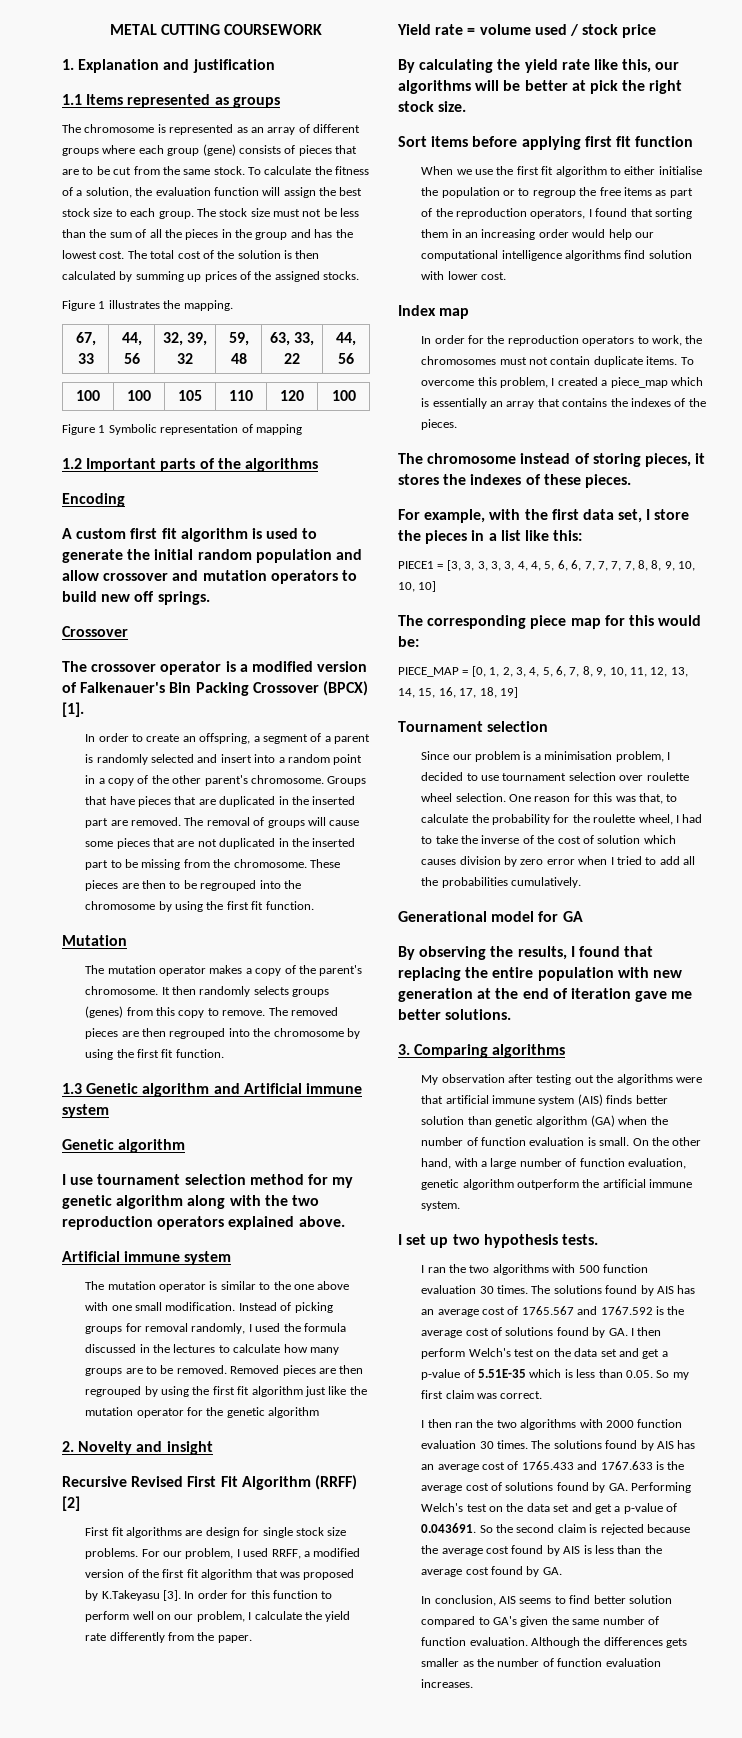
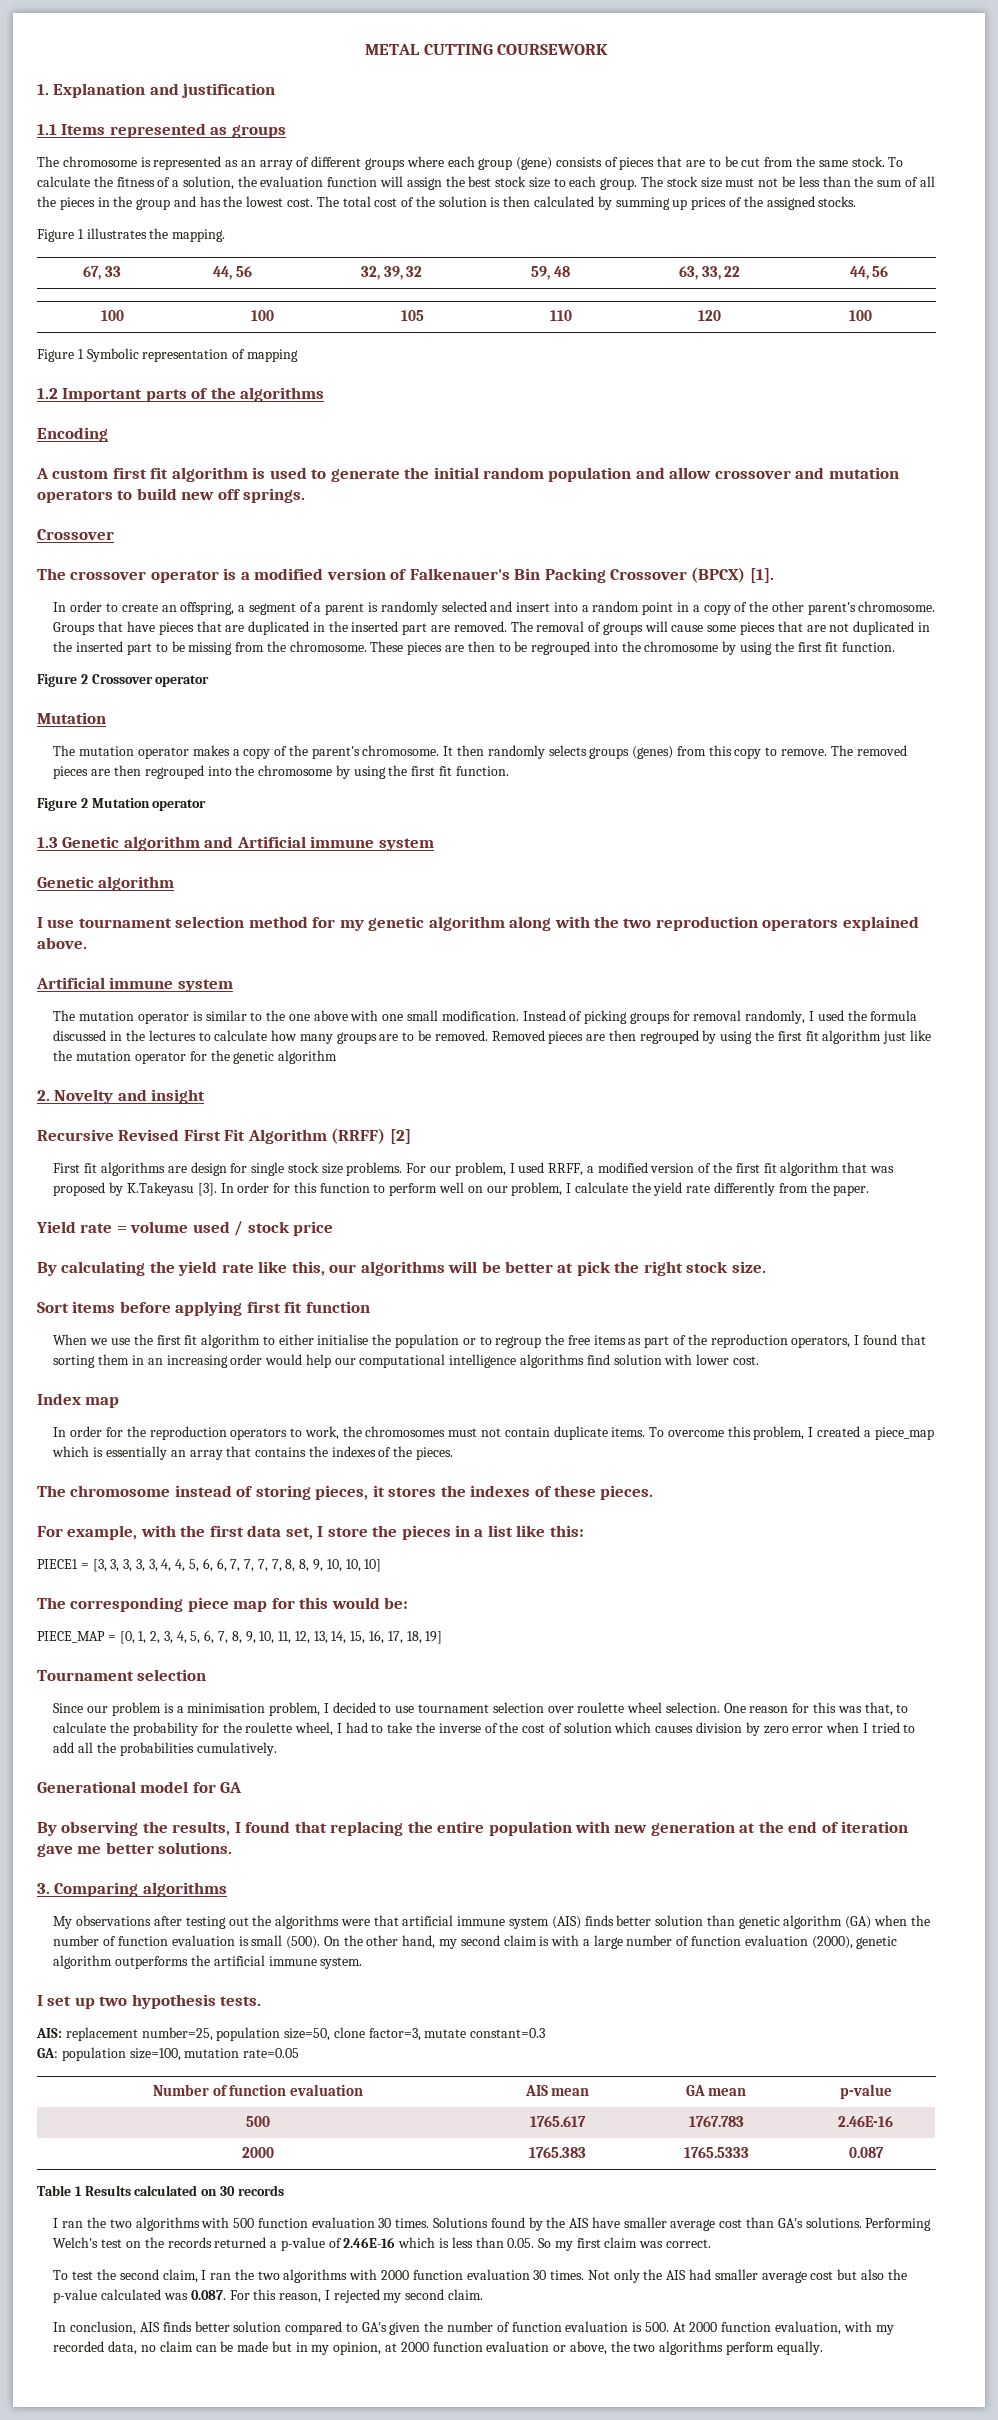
+ Figure 2 Crossover operator
+ Figure 2 Mutation operator
- My observation after testing out the algorithms were that artificial immune system (AIS) finds better solution than genetic algorithm (GA) when the number of function evaluation is small.
+ My observations after testing out the algorithms were that artificial immune system (AIS) finds better solution than genetic algorithm (GA) when the number of function evaluation is small (500).
- On the other hand, with a large number of function evaluation, genetic algorithm outperform the artificial immune system.
+ On the other hand, my second claim is with a large number of function evaluation (2000), genetic algorithm outperforms the artificial immune system.
+ AIS: replacement number=25, population size=50, clone factor=3, mutate constant=0.3
+ GA: population size=100, mutation rate=0.05
+ Number of function evaluation | AIS mean | GA mean | p-value
+ 500 | 1765.617 | 1767.783 | 2.46E-16
+ 2000 | 1765.383 | 1765.5333 | 0.087
+ Table 1 Results calculated on 30 records
- The solutions found by AIS has an average cost of 1765.567 and 1767.592 is the average cost of solutions found by GA. I then perform Welch's test on the data set and get a p-value of 5.51E-35 which is less than 0.05. So my first claim was correct.
+ Solutions found by the AIS have smaller average cost than GA's solutions. Performing Welch's test on the records returned a p-value of 2.46E-16 which is less than 0.05. So my first claim was correct.
- I then ran the two algorithms with 2000 function evaluation 30 times.
+ To test the second claim, I ran the two algorithms with 2000 function evaluation 30 times.
- The solutions found by AIS has an average cost of 1765.433 and 1767.633 is the average cost of solutions found by GA. Performing Welch's test on the data set and get a p-value of 0.043691. So the second claim is rejected because the average cost found by AIS is less than the average cost found by GA.
+ Not only the AIS had smaller average cost but also the p-value calculated was 0.087. For this reason, I rejected my second claim.
- In conclusion, AIS seems to find better solution compared to GA's given the same number of function evaluation. Although the differences gets smaller as the number of function evaluation increases.
+ In conclusion, AIS finds better solution compared to GA's given the number of function evaluation is 500. At 2000 function evaluation, with my recorded data, no claim can be made but in my opinion, at 2000 function evaluation or above, the two algorithms perform equally.

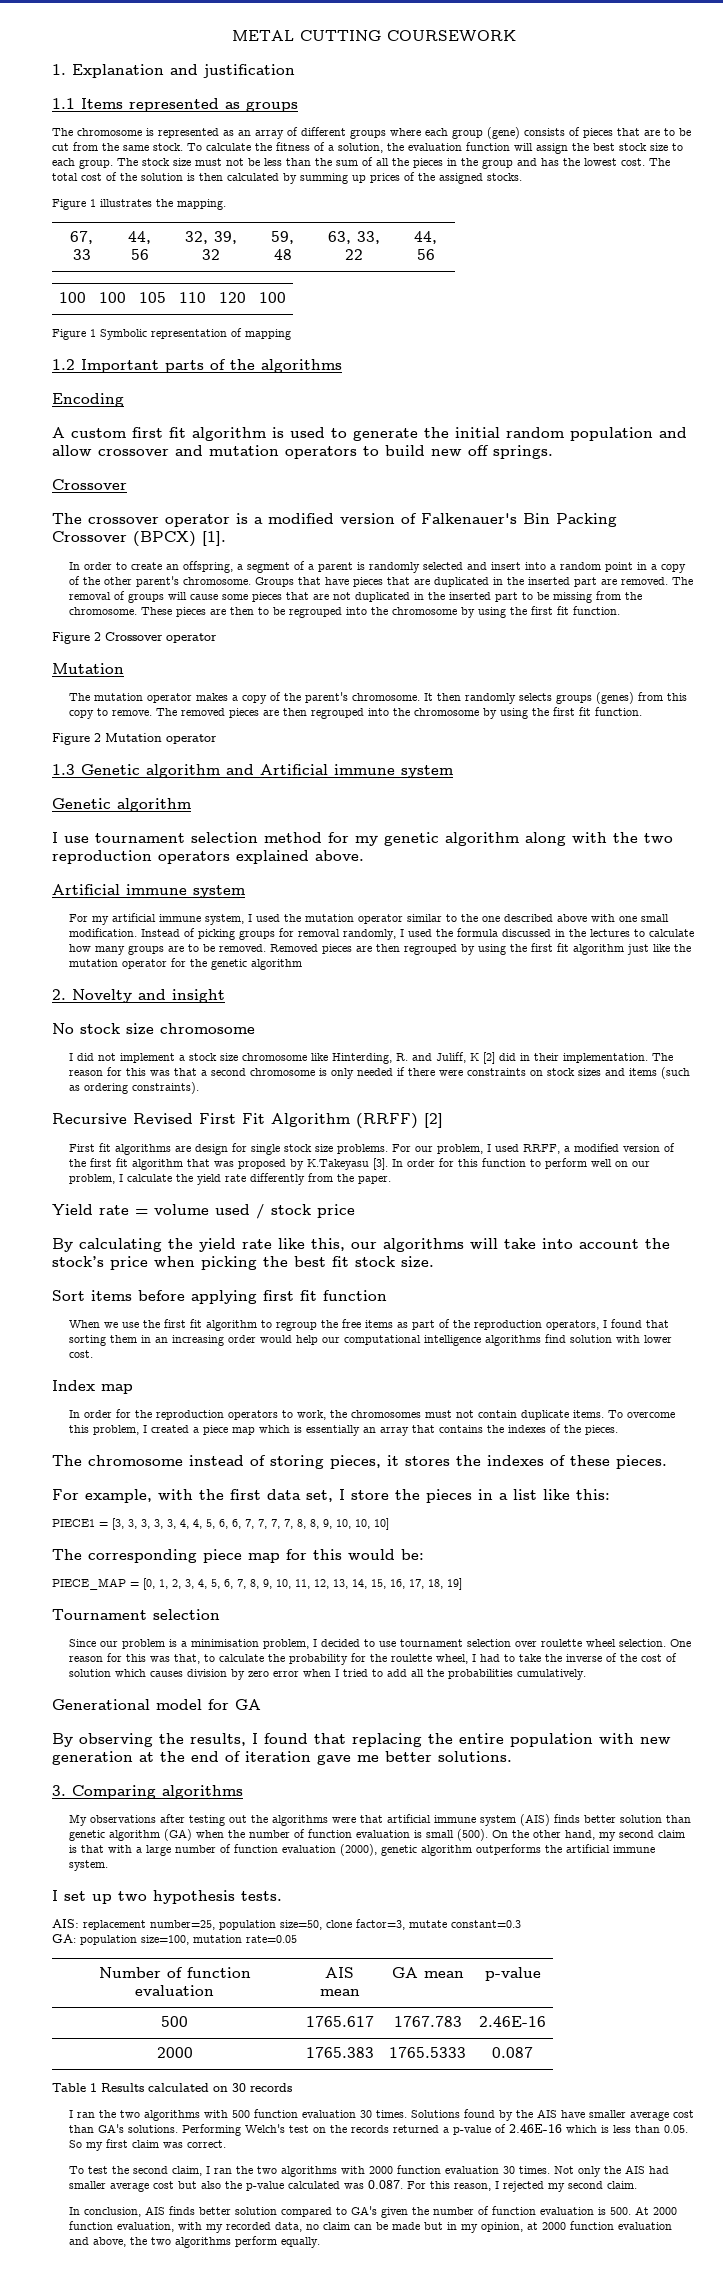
- The mutation operator is similar to the one above with one small modification.
+ For my artificial immune system, I used the mutation operator similar to the one described above with one small modification.
+ No stock size chromosome
+ I did not implement a stock size chromosome like Hinterding, R. and Juliff, K [2] did in their implementation. The reason for this was that a second chromosome is only needed if there were constraints on stock sizes and items (such as ordering constraints).
- By calculating the yield rate like this, our algorithms will be better at pick the right stock size.
+ By calculating the yield rate like this, our algorithms will take into account the stock’s price when picking the best fit stock size.
- When we use the first fit algorithm to either initialise the population or to regroup the free items as part of the reproduction operators, I found that sorting them in an increasing order would help our computational intelligence algorithms find solution with lower cost.
+ When we use the first fit algorithm to regroup the free items as part of the reproduction operators, I found that sorting them in an increasing order would help our computational intelligence algorithms find solution with lower cost.
- To overcome this problem, I created a piece_map which is essentially an array that contains the indexes of the pieces.
+ To overcome this problem, I created a piece map which is essentially an array that contains the indexes of the pieces.
- On the other hand, my second claim is with a large number of function evaluation (2000), genetic algorithm outperforms the artificial immune system.
+ On the other hand, my second claim is that with a large number of function evaluation (2000), genetic algorithm outperforms the artificial immune system.
- In conclusion, AIS finds better solution compared to GA's given the number of function evaluation is 500. At 2000 function evaluation, with my recorded data, no claim can be made but in my opinion, at 2000 function evaluation or above, the two algorithms perform equally.
+ In conclusion, AIS finds better solution compared to GA's given the number of function evaluation is 500. At 2000 function evaluation, with my recorded data, no claim can be made but in my opinion, at 2000 function evaluation and above, the two algorithms perform equally.

